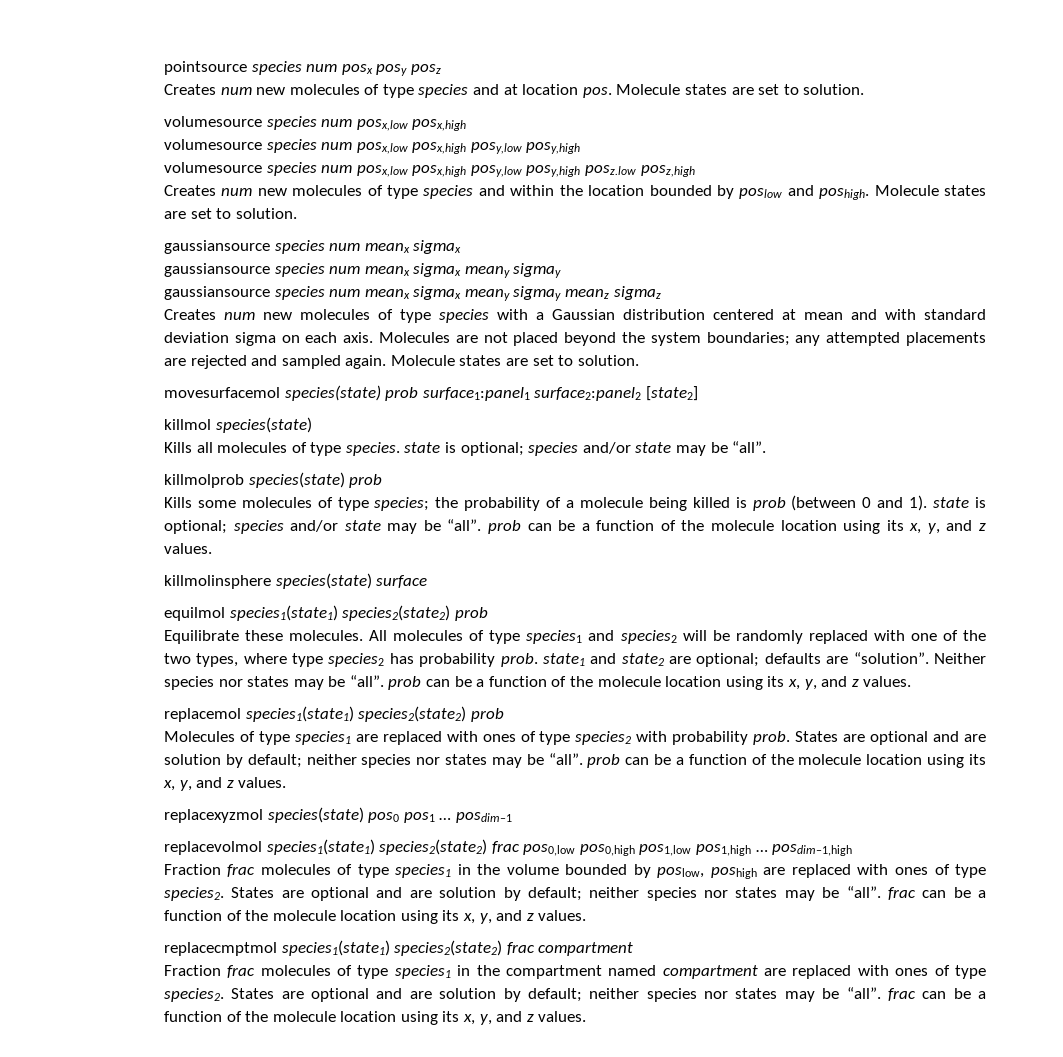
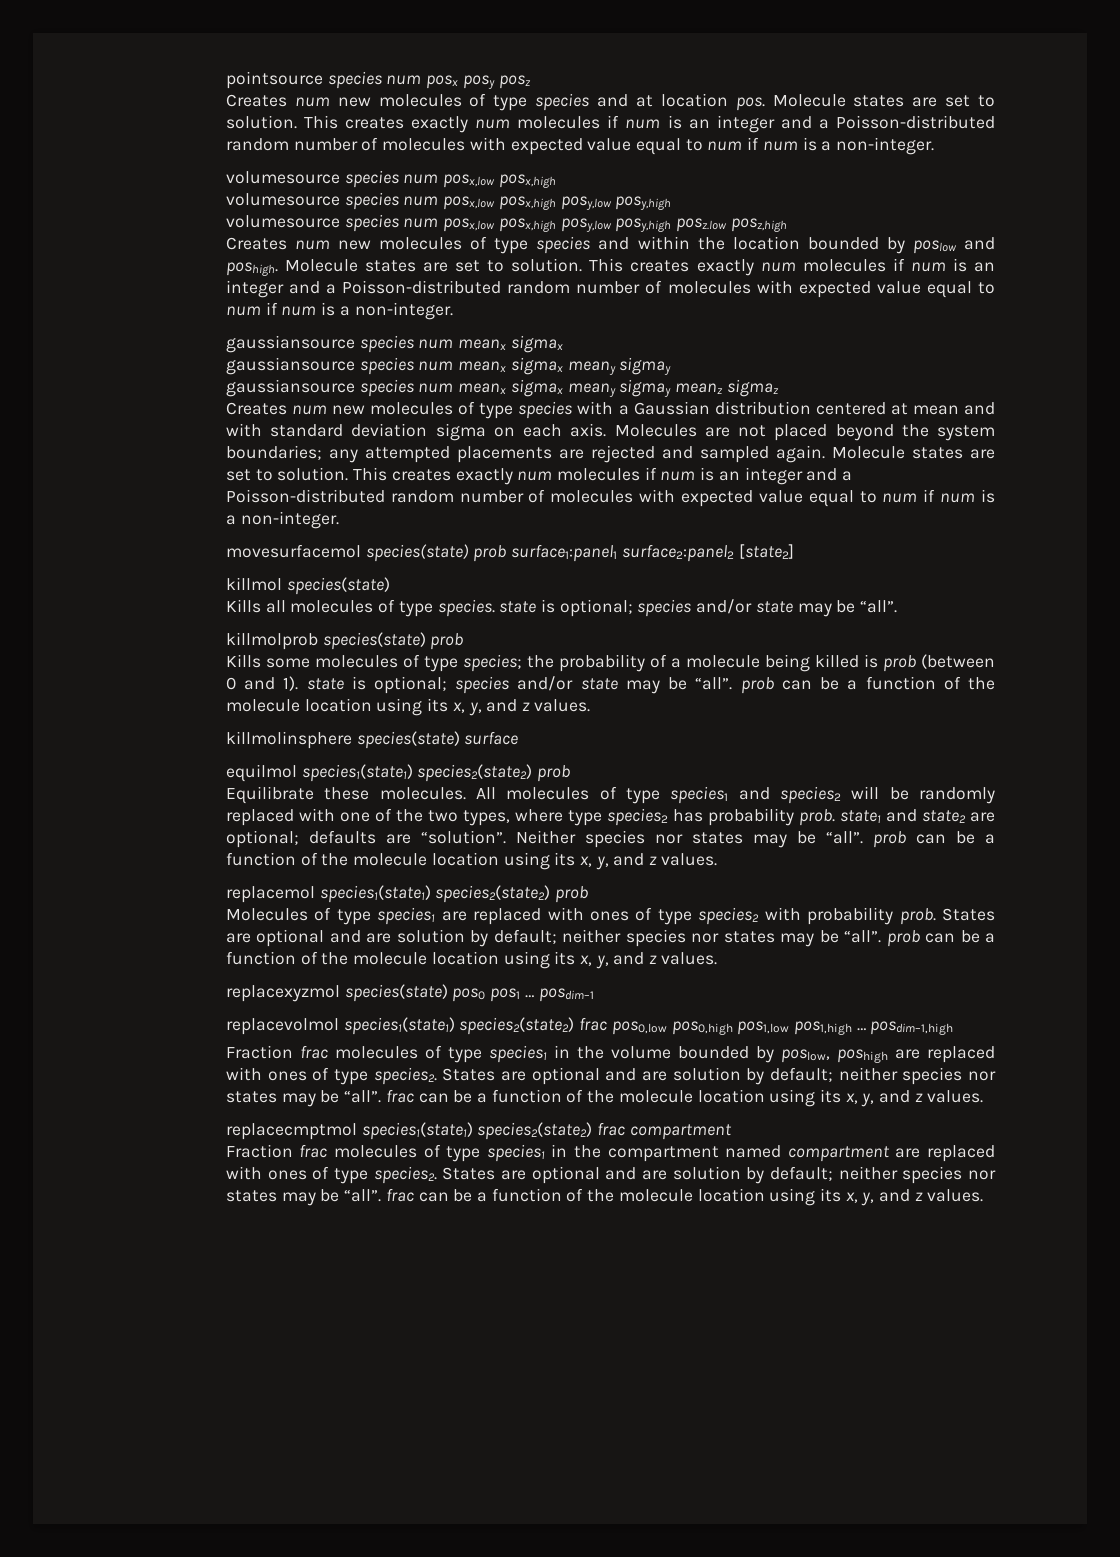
- Creates num new molecules of type species and at location pos. Molecule states are set to solution.
+ Creates num new molecules of type species and at location pos. Molecule states are set to solution. This creates exactly num molecules if num is an integer and a Poisson-distributed random number of molecules with expected value equal to num if num is a non-integer.
- Creates num new molecules of type species and within the location bounded by poslow and poshigh. Molecule states are set to solution.
+ Creates num new molecules of type species and within the location bounded by poslow and poshigh. Molecule states are set to solution. This creates exactly num molecules if num is an integer and a Poisson-distributed random number of molecules with expected value equal to num if num is a non-integer.
- Molecules are not placed beyond the system boundaries; any attempted placements are rejected and sampled again. Molecule states are set to solution.
+ Molecules are not placed beyond the system boundaries; any attempted placements are rejected and sampled again. Molecule states are set to solution. This creates exactly num molecules if num is an integer and a Poisson-distributed random number of molecules with expected value equal to num if num is a non-integer.

